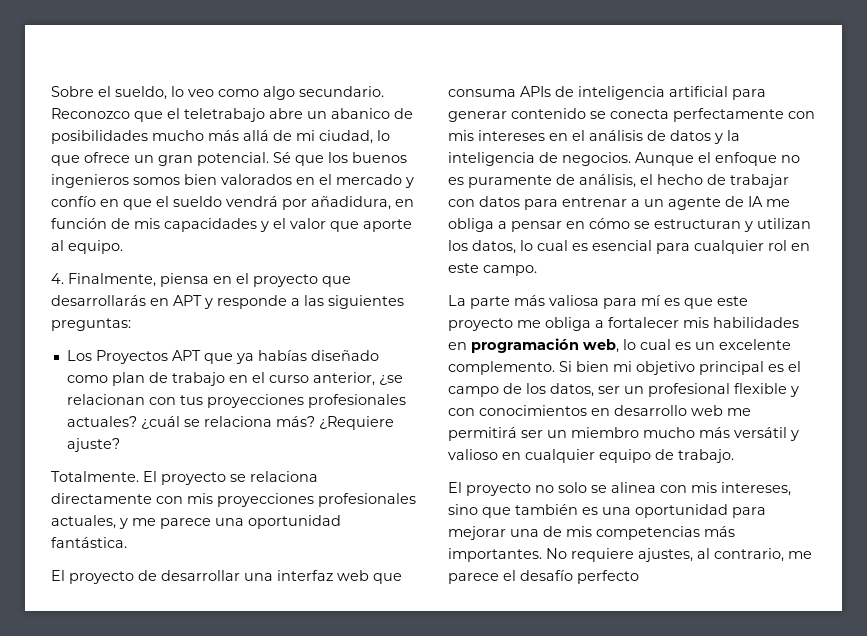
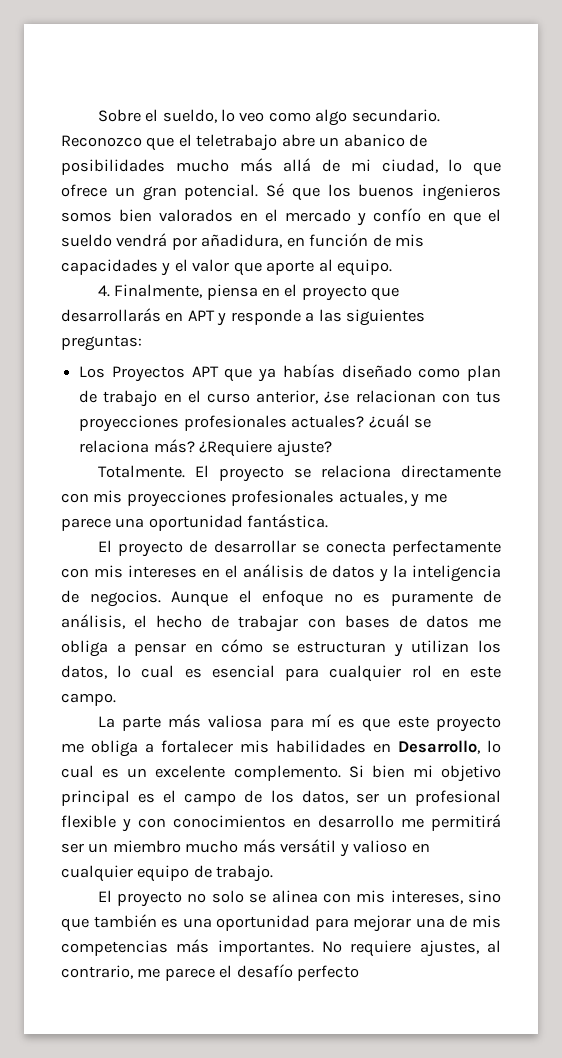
- El proyecto de desarrollar una interfaz web que consuma APIs de inteligencia artificial para generar contenido se conecta perfectamente con mis intereses en el análisis de datos y la inteligencia de negocios.
+ El proyecto de desarrollar se conecta perfectamente con mis intereses en el análisis de datos y la inteligencia de negocios.
- Aunque el enfoque no es puramente de análisis, el hecho de trabajar con datos para entrenar a un agente de IA me obliga a pensar en cómo se estructuran y utilizan los datos, lo cual es esencial para cualquier rol en este campo.
+ Aunque el enfoque no es puramente de análisis, el hecho de trabajar con bases de datos me obliga a pensar en cómo se estructuran y utilizan los datos, lo cual es esencial para cualquier rol en este campo.
- La parte más valiosa para mí es que este proyecto me obliga a fortalecer mis habilidades en programación web, lo cual es un excelente complemento.
+ La parte más valiosa para mí es que este proyecto me obliga a fortalecer mis habilidades en Desarrollo, lo cual es un excelente complemento.
- Si bien mi objetivo principal es el campo de los datos, ser un profesional flexible y con conocimientos en desarrollo web me permitirá ser un miembro mucho más versátil y valioso en cualquier equipo de trabajo.
+ Si bien mi objetivo principal es el campo de los datos, ser un profesional flexible y con conocimientos en desarrollo me permitirá ser un miembro mucho más versátil y valioso en cualquier equipo de trabajo.

